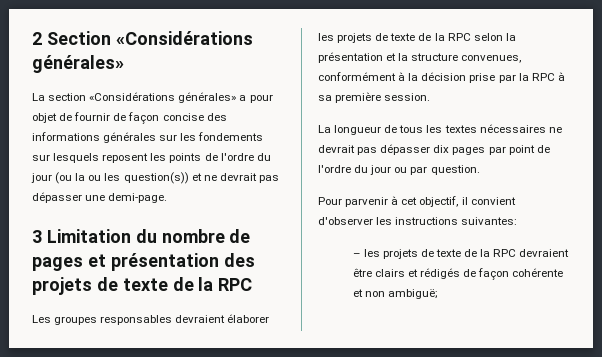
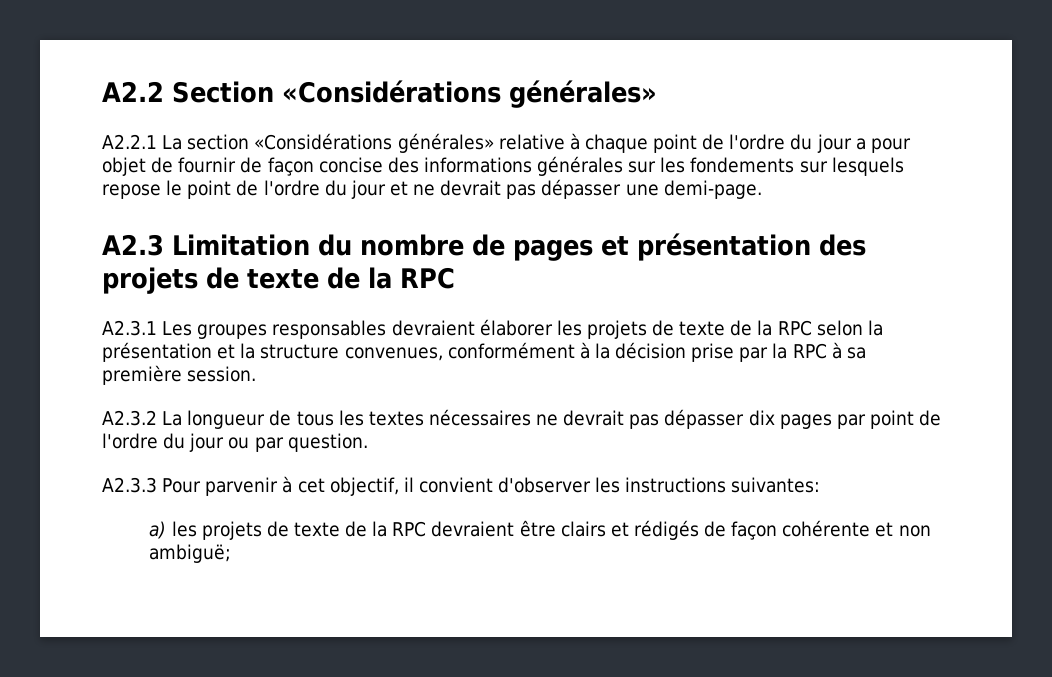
- 2 Section «Considérations générales»
+ A2.2 Section «Considérations générales»
- La section «Considérations générales» a pour objet de fournir de façon concise des informations générales sur les fondements sur lesquels reposent les points de l'ordre du jour (ou la ou les question(s)) et ne devrait pas dépasser une demi-page.
+ A2.2.1 La section «Considérations générales» relative à chaque point de l'ordre du jour a pour objet de fournir de façon concise des informations générales sur les fondements sur lesquels repose le point de l'ordre du jour et ne devrait pas dépasser une demi-page.
- 3 Limitation du nombre de pages et présentation des projets de texte de la RPC
+ A2.3 Limitation du nombre de pages et présentation des projets de texte de la RPC
- Les groupes responsables devraient élaborer les projets de texte de la RPC selon la présentation et la structure convenues, conformément à la décision prise par la RPC à sa première session.
+ A2.3.1 Les groupes responsables devraient élaborer les projets de texte de la RPC selon la présentation et la structure convenues, conformément à la décision prise par la RPC à sa première session.
- La longueur de tous les textes nécessaires ne devrait pas dépasser dix pages par point de l'ordre du jour ou par question.
+ A2.3.2 La longueur de tous les textes nécessaires ne devrait pas dépasser dix pages par point de l'ordre du jour ou par question.
- Pour parvenir à cet objectif, il convient d'observer les instructions suivantes:
+ A2.3.3 Pour parvenir à cet objectif, il convient d'observer les instructions suivantes:
- – les projets de texte de la RPC devraient être clairs et rédigés de façon cohérente et non ambiguë;
+ a) les projets de texte de la RPC devraient être clairs et rédigés de façon cohérente et non ambiguë;

